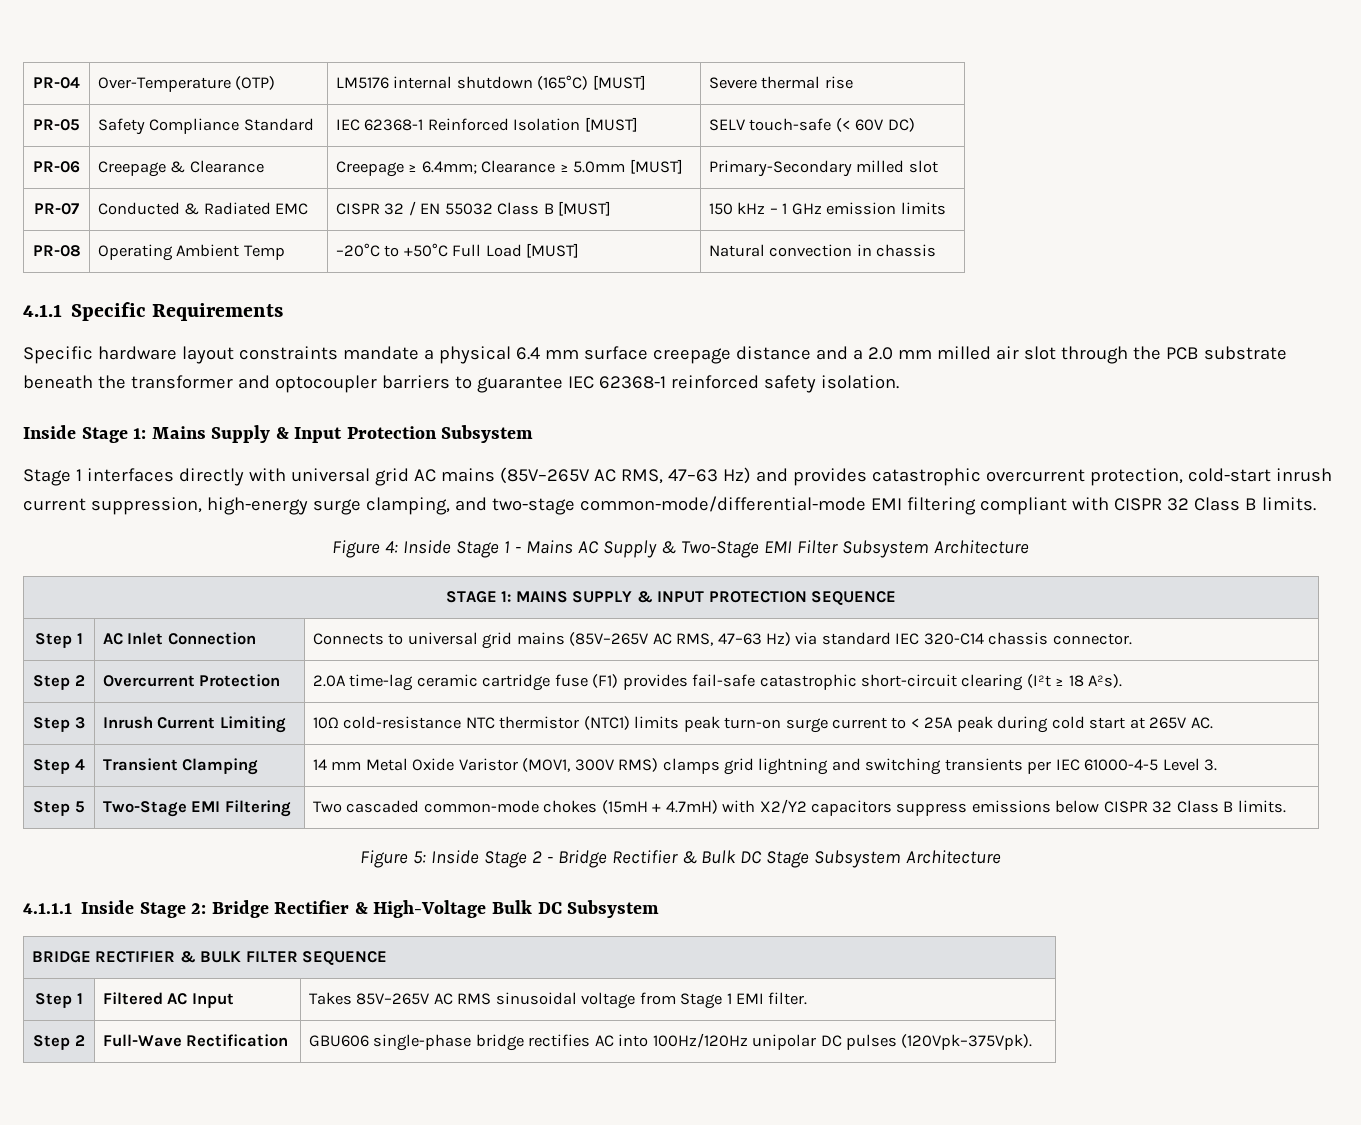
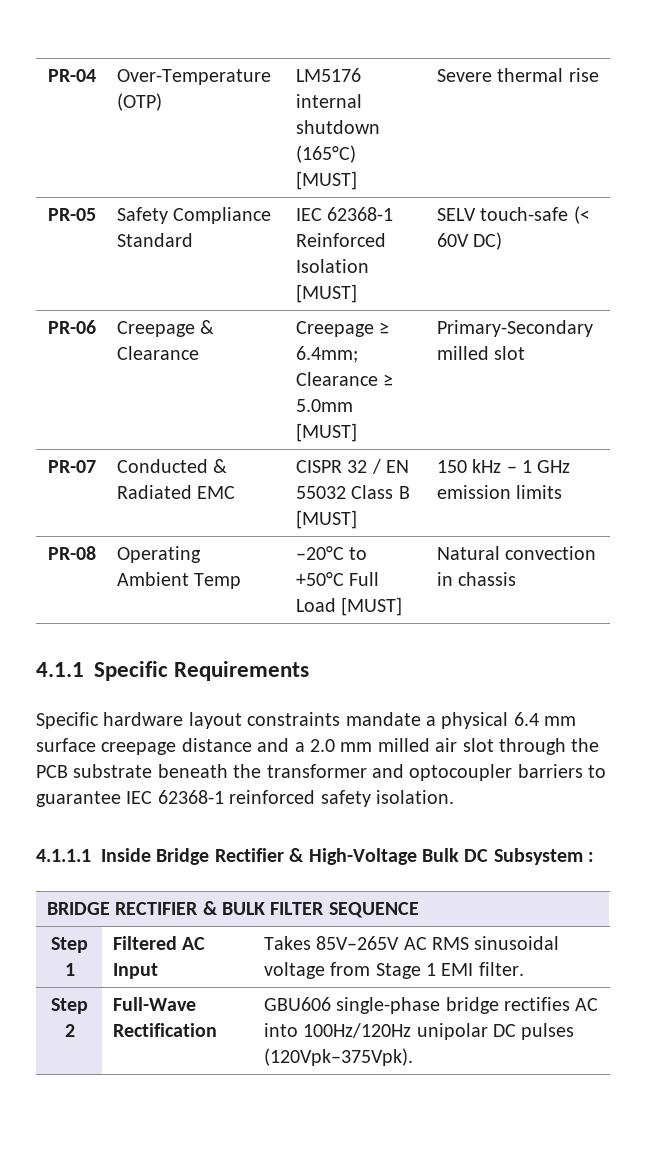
- Inside Stage 1: Mains Supply & Input Protection Subsystem
- Stage 1 interfaces directly with universal grid AC mains (85V–265V AC RMS, 47–63 Hz) and provides catastrophic overcurrent protection, cold-start inrush current suppression, high-energy surge clamping, and two-stage common-mode/differential-mode EMI filtering compliant with CISPR 32 Class B limits.
- Figure 4: Inside Stage 1 - Mains AC Supply & Two-Stage EMI Filter Subsystem Architecture
- STAGE 1: MAINS SUPPLY & INPUT PROTECTION SEQUENCE
- Step 1 | AC Inlet Connection | Connects to universal grid mains (85V–265V AC RMS, 47–63 Hz) via standard IEC 320-C14 chassis connector.
- Step 2 | Overcurrent Protection | 2.0A time-lag ceramic cartridge fuse (F1) provides fail-safe catastrophic short-circuit clearing (I²t ≥ 18 A²s).
- Step 3 | Inrush Current Limiting | 10Ω cold-resistance NTC thermistor (NTC1) limits peak turn-on surge current to < 25A peak during cold start at 265V AC.
- Step 4 | Transient Clamping | 14 mm Metal Oxide Varistor (MOV1, 300V RMS) clamps grid lightning and switching transients per IEC 61000-4-5 Level 3.
- Step 5 | Two-Stage EMI Filtering | Two cascaded common-mode chokes (15mH + 4.7mH) with X2/Y2 capacitors suppress emissions below CISPR 32 Class B limits.
- Figure 5: Inside Stage 2 - Bridge Rectifier & Bulk DC Stage Subsystem Architecture
- 4.1.1.1 Inside Stage 2: Bridge Rectifier & High-Voltage Bulk DC Subsystem
+ 4.1.1.1 Inside Bridge Rectifier & High-Voltage Bulk DC Subsystem :

